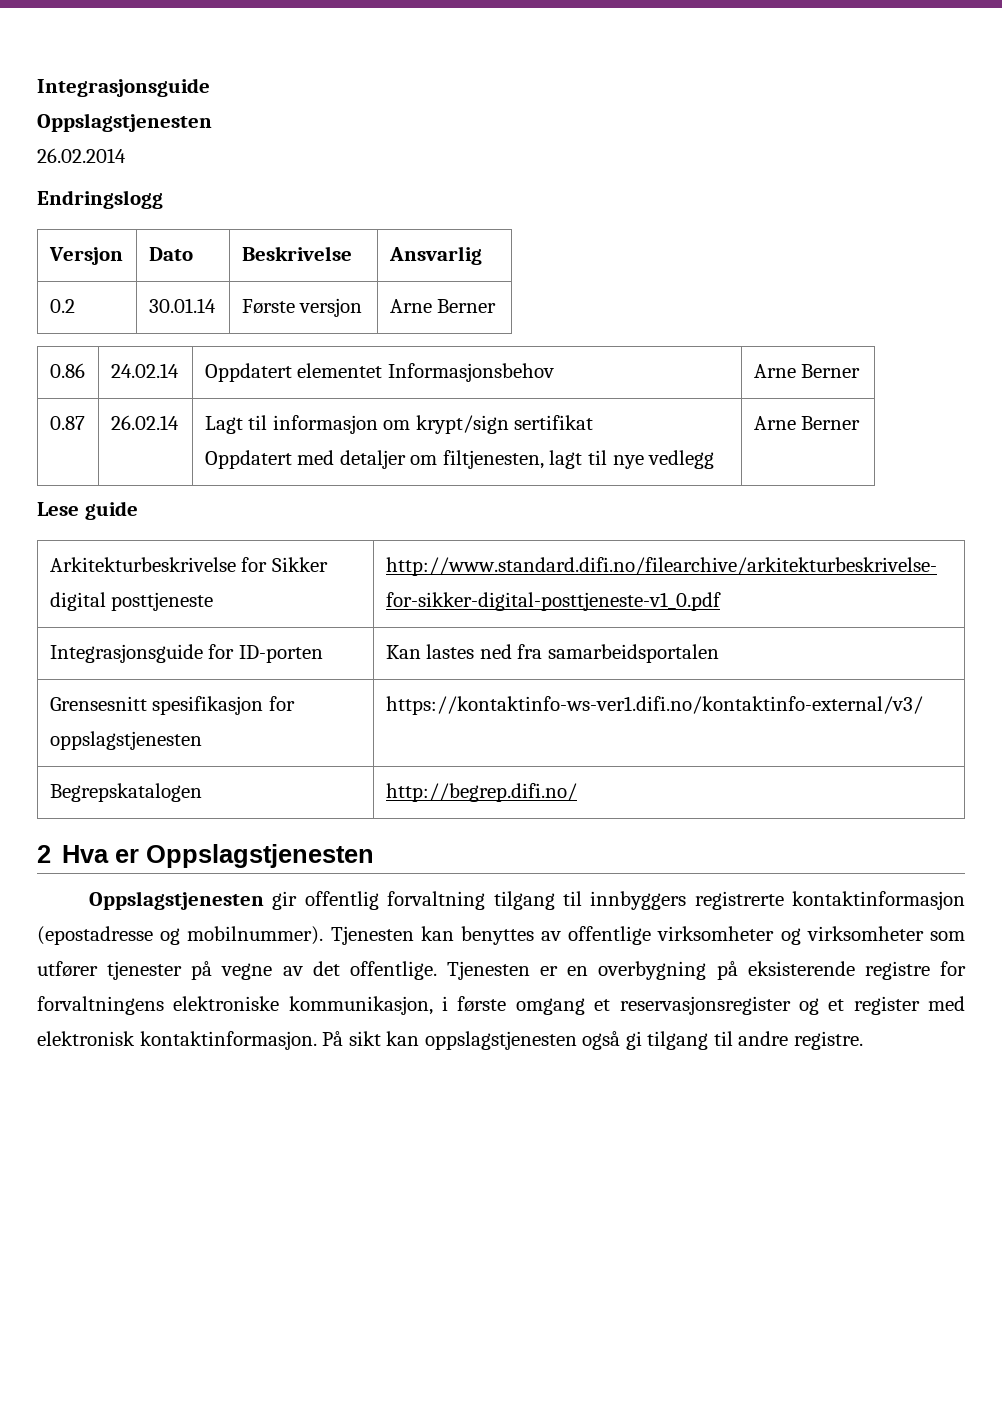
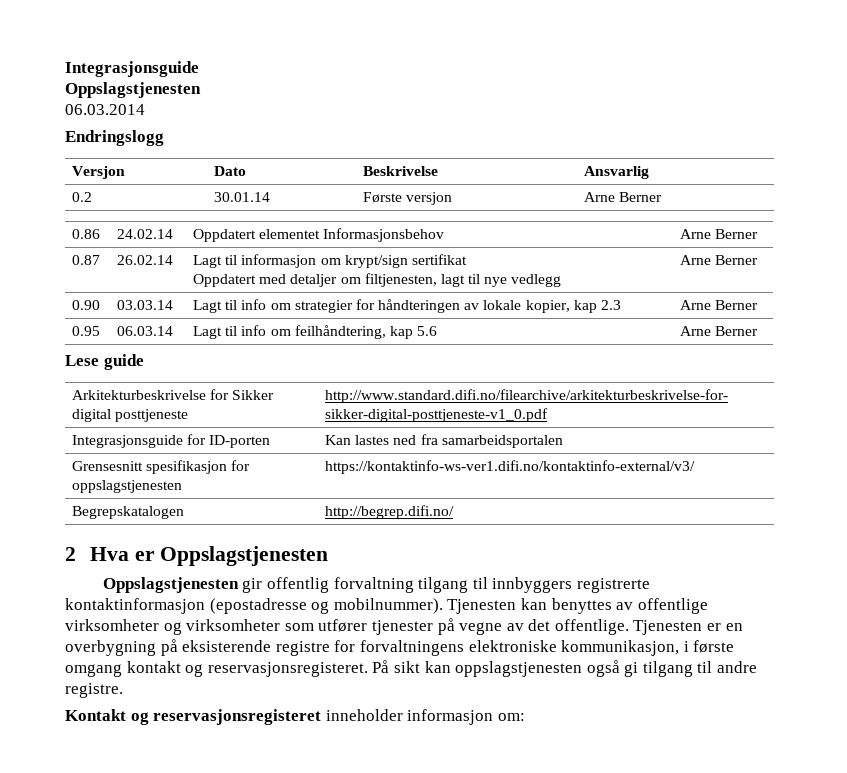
- 26.02.2014
+ 06.03.2014
+ 0.90 | 03.03.14 | Lagt til info om strategier for håndteringen av lokale kopier, kap 2.3 | Arne Berner
+ 0.95 | 06.03.14 | Lagt til info om feilhåndtering, kap 5.6 | Arne Berner
- Tjenesten er en overbygning på eksisterende registre for forvaltningens elektroniske kommunikasjon, i første omgang et reservasjonsregister og et register med elektronisk kontaktinformasjon.
+ Tjenesten er en overbygning på eksisterende registre for forvaltningens elektroniske kommunikasjon, i første omgang kontakt og reservasjonsregisteret.
+ Kontakt og reservasjonsregisteret inneholder informasjon om:

